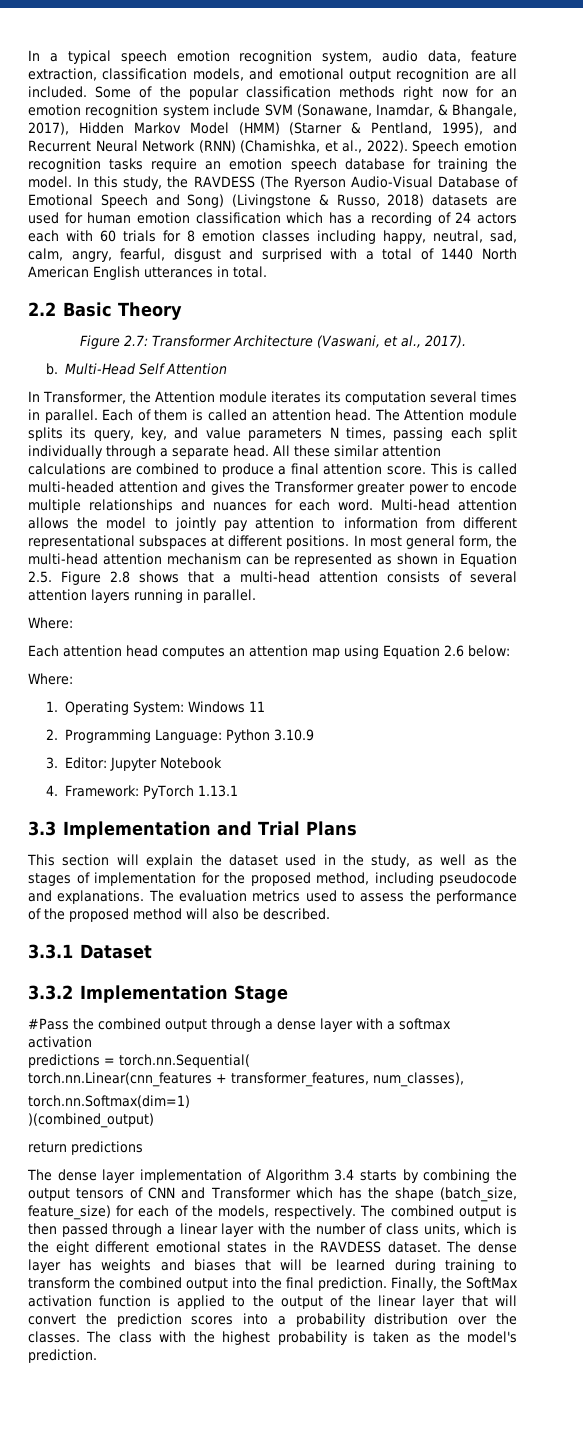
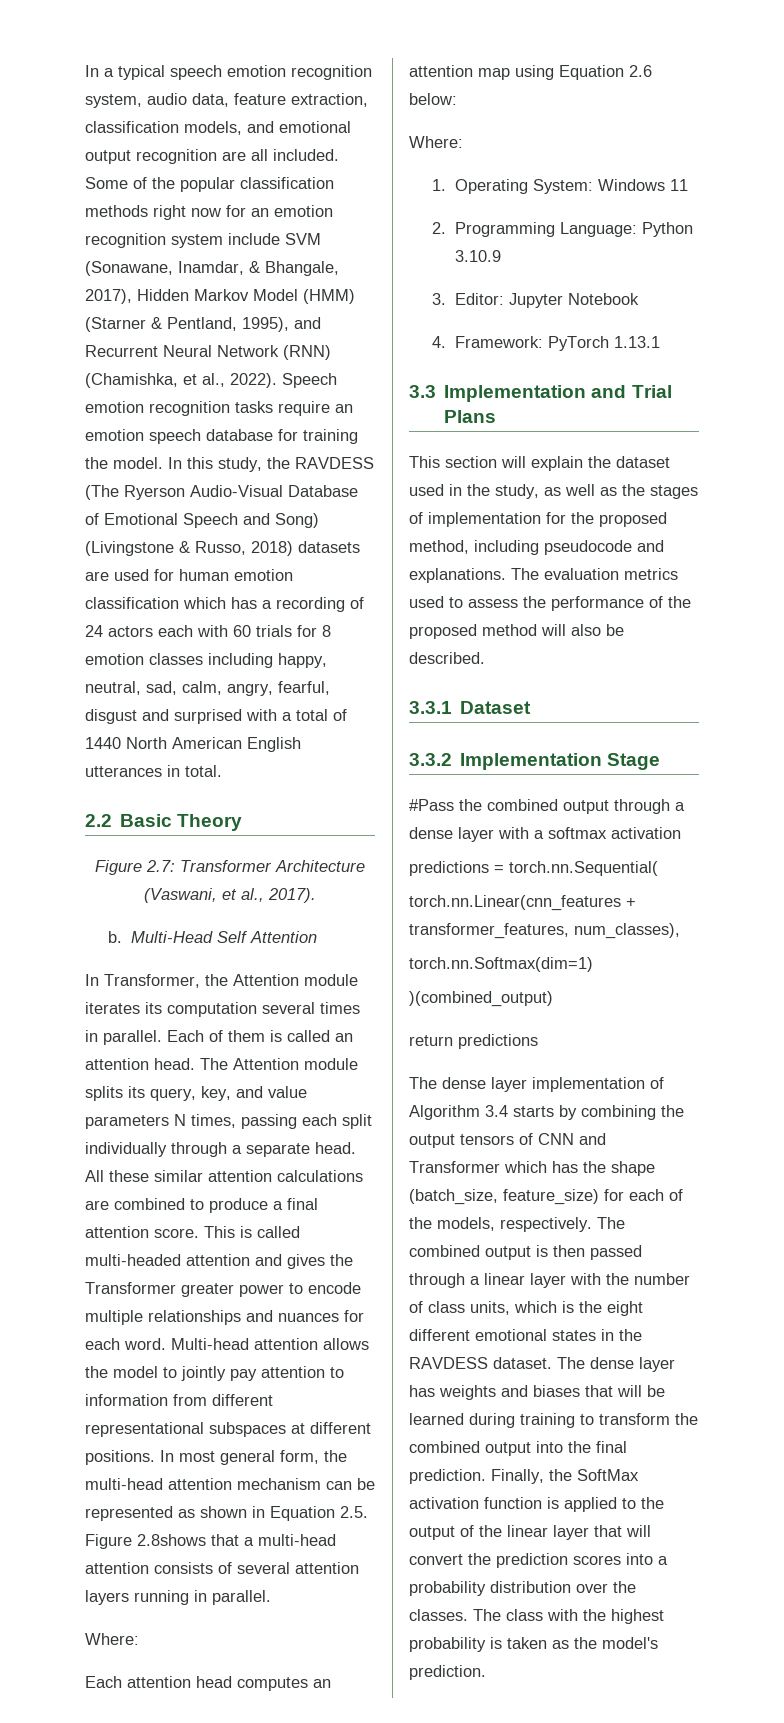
- In most general form, the multi-head attention mechanism can be represented as shown in Equation 2.5. Figure 2.8 shows that a multi-head attention consists of several attention layers running in parallel.
+ In most general form, the multi-head attention mechanism can be represented as shown in Equation 2.5. Figure 2.8shows that a multi-head attention consists of several attention layers running in parallel.

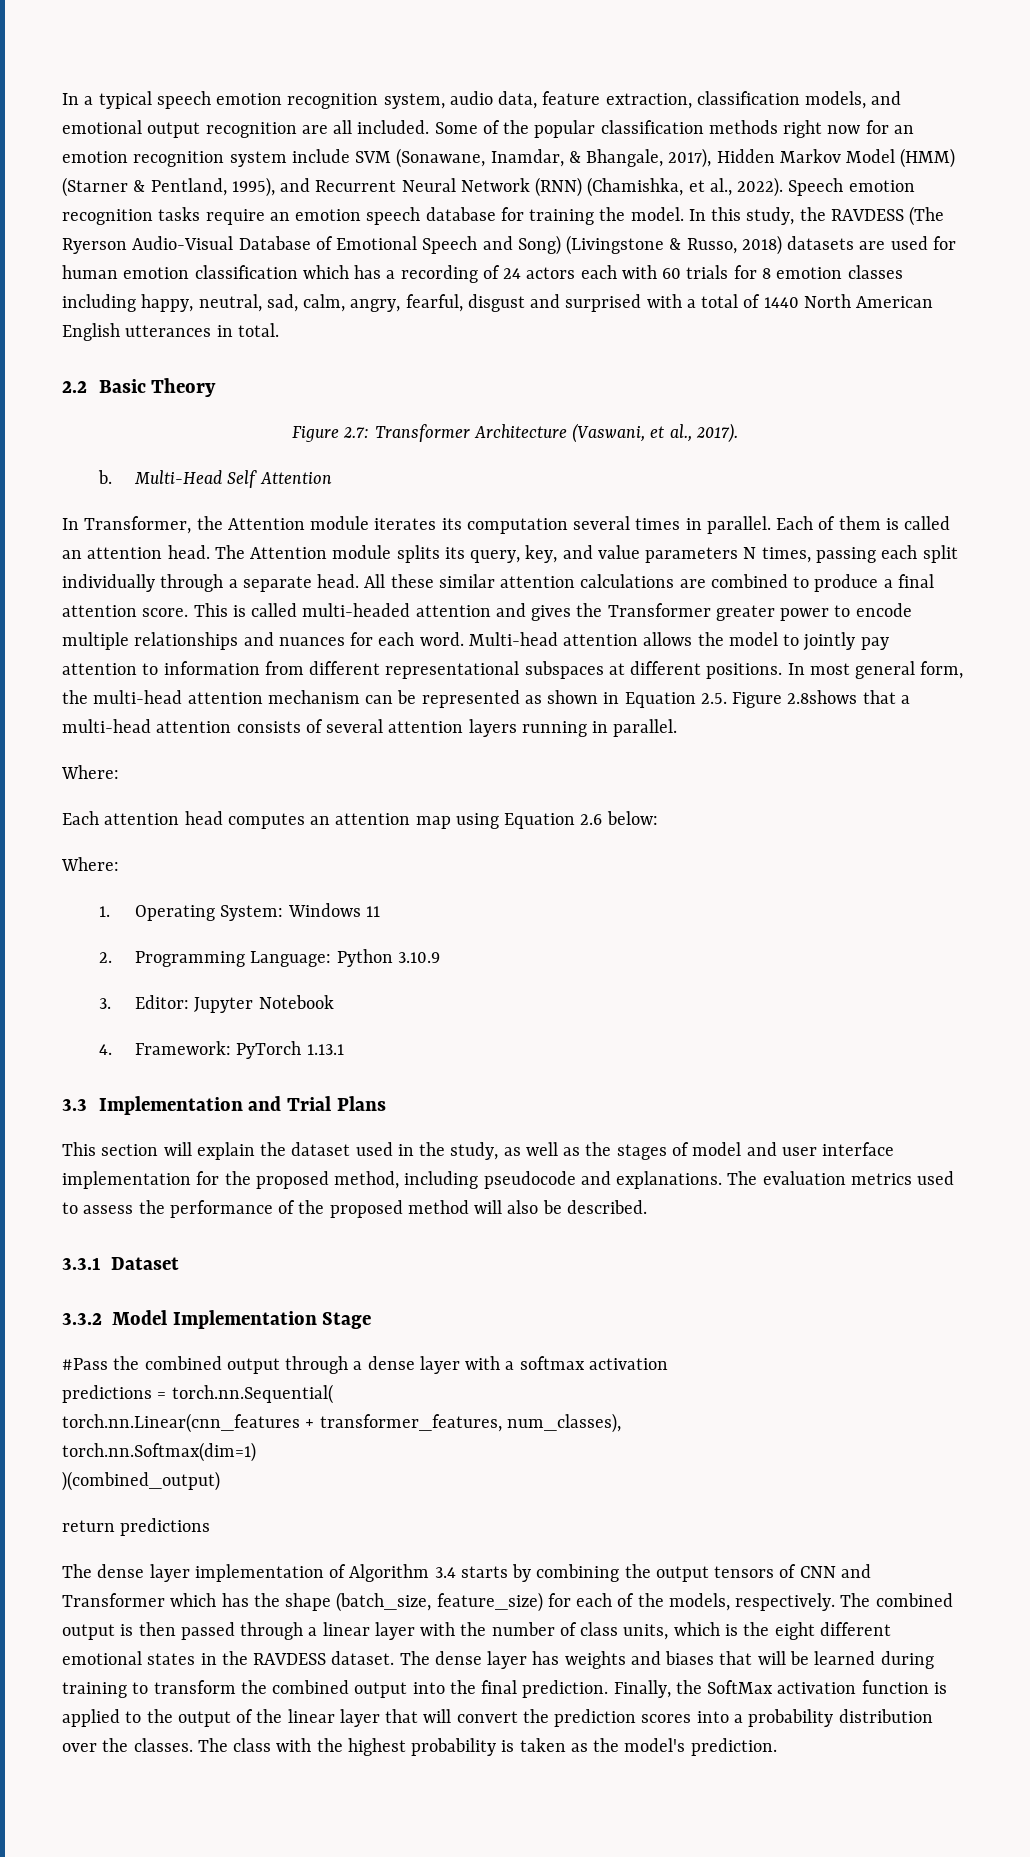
- This section will explain the dataset used in the study, as well as the stages of implementation for the proposed method, including pseudocode and explanations.
+ This section will explain the dataset used in the study, as well as the stages of model and user interface implementation for the proposed method, including pseudocode and explanations.
- 3.3.2 Implementation Stage
+ 3.3.2 Model Implementation Stage

